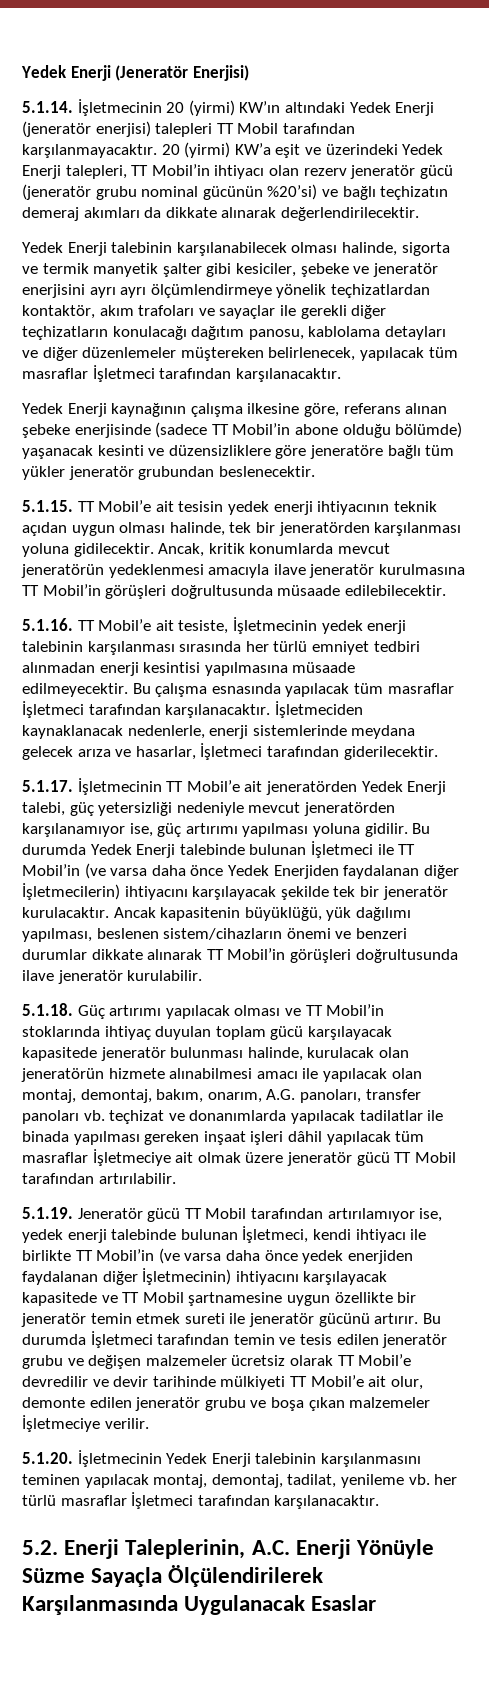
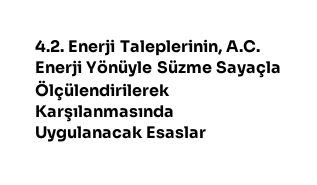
- Yedek Enerji (Jeneratör Enerjisi)
- 5.1.14. İşletmecinin 20 (yirmi) KW’ın altındaki Yedek Enerji (jeneratör enerjisi) talepleri TT Mobil tarafından karşılanmayacaktır. 20 (yirmi) KW’a eşit ve üzerindeki Yedek Enerji talepleri, TT Mobil’in ihtiyacı olan rezerv jeneratör gücü (jeneratör grubu nominal gücünün %20’si) ve bağlı teçhizatın demeraj akımları da dikkate alınarak değerlendirilecektir.
- Yedek Enerji talebinin karşılanabilecek olması halinde, sigorta ve termik manyetik şalter gibi kesiciler, şebeke ve jeneratör enerjisini ayrı ayrı ölçümlendirmeye yönelik teçhizatlardan kontaktör, akım trafoları ve sayaçlar ile gerekli diğer teçhizatların konulacağı dağıtım panosu, kablolama detayları ve diğer düzenlemeler müştereken belirlenecek, yapılacak tüm masraflar İşletmeci tarafından karşılanacaktır.
- Yedek Enerji kaynağının çalışma ilkesine göre, referans alınan şebeke enerjisinde (sadece TT Mobil’in abone olduğu bölümde) yaşanacak kesinti ve düzensizliklere göre jeneratöre bağlı tüm yükler jeneratör grubundan beslenecektir.
- 5.1.15. TT Mobil’e ait tesisin yedek enerji ihtiyacının teknik açıdan uygun olması halinde, tek bir jeneratörden karşılanması yoluna gidilecektir. Ancak, kritik konumlarda mevcut jeneratörün yedeklenmesi amacıyla ilave jeneratör kurulmasına TT Mobil’in görüşleri doğrultusunda müsaade edilebilecektir.
- 5.1.16. TT Mobil’e ait tesiste, İşletmecinin yedek enerji talebinin karşılanması sırasında her türlü emniyet tedbiri alınmadan enerji kesintisi yapılmasına müsaade edilmeyecektir. Bu çalışma esnasında yapılacak tüm masraflar İşletmeci tarafından karşılanacaktır. İşletmeciden kaynaklanacak nedenlerle, enerji sistemlerinde meydana gelecek arıza ve hasarlar, İşletmeci tarafından giderilecektir.
- 5.1.17. İşletmecinin TT Mobil’e ait jeneratörden Yedek Enerji talebi, güç yetersizliği nedeniyle mevcut jeneratörden karşılanamıyor ise, güç artırımı yapılması yoluna gidilir. Bu durumda Yedek Enerji talebinde bulunan İşletmeci ile TT Mobil’in (ve varsa daha önce Yedek Enerjiden faydalanan diğer İşletmecilerin) ihtiyacını karşılayacak şekilde tek bir jeneratör kurulacaktır. Ancak kapasitenin büyüklüğü, yük dağılımı yapılması, beslenen sistem/cihazların önemi ve benzeri durumlar dikkate alınarak TT Mobil’in görüşleri doğrultusunda ilave jeneratör kurulabilir.
- 5.1.18. Güç artırımı yapılacak olması ve TT Mobil’in stoklarında ihtiyaç duyulan toplam gücü karşılayacak kapasitede jeneratör bulunması halinde, kurulacak olan jeneratörün hizmete alınabilmesi amacı ile yapılacak olan montaj, demontaj, bakım, onarım, A.G. panoları, transfer panoları vb. teçhizat ve donanımlarda yapılacak tadilatlar ile binada yapılması gereken inşaat işleri dâhil yapılacak tüm masraflar İşletmeciye ait olmak üzere jeneratör gücü TT Mobil tarafından artırılabilir.
- 5.1.19. Jeneratör gücü TT Mobil tarafından artırılamıyor ise, yedek enerji talebinde bulunan İşletmeci, kendi ihtiyacı ile birlikte TT Mobil’in (ve varsa daha önce yedek enerjiden faydalanan diğer İşletmecinin) ihtiyacını karşılayacak kapasitede ve TT Mobil şartnamesine uygun özellikte bir jeneratör temin etmek sureti ile jeneratör gücünü artırır. Bu durumda İşletmeci tarafından temin ve tesis edilen jeneratör grubu ve değişen malzemeler ücretsiz olarak TT Mobil’e devredilir ve devir tarihinde mülkiyeti TT Mobil’e ait olur, demonte edilen jeneratör grubu ve boşa çıkan malzemeler İşletmeciye verilir.
- 5.1.20. İşletmecinin Yedek Enerji talebinin karşılanmasını teminen yapılacak montaj, demontaj, tadilat, yenileme vb. her türlü masraflar İşletmeci tarafından karşılanacaktır.
- 5.2. Enerji Taleplerinin, A.C. Enerji Yönüyle Süzme Sayaçla Ölçülendirilerek Karşılanmasında Uygulanacak Esaslar
+ 4.2. Enerji Taleplerinin, A.C. Enerji Yönüyle Süzme Sayaçla Ölçülendirilerek Karşılanmasında Uygulanacak Esaslar

